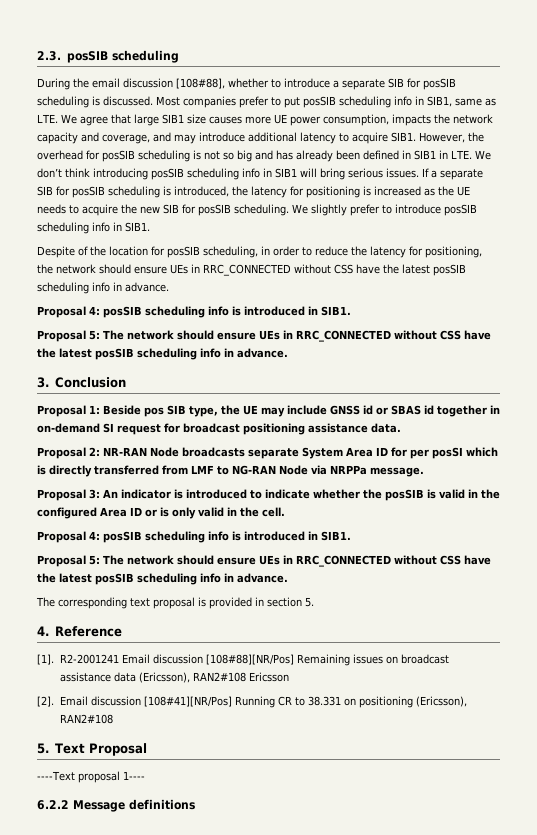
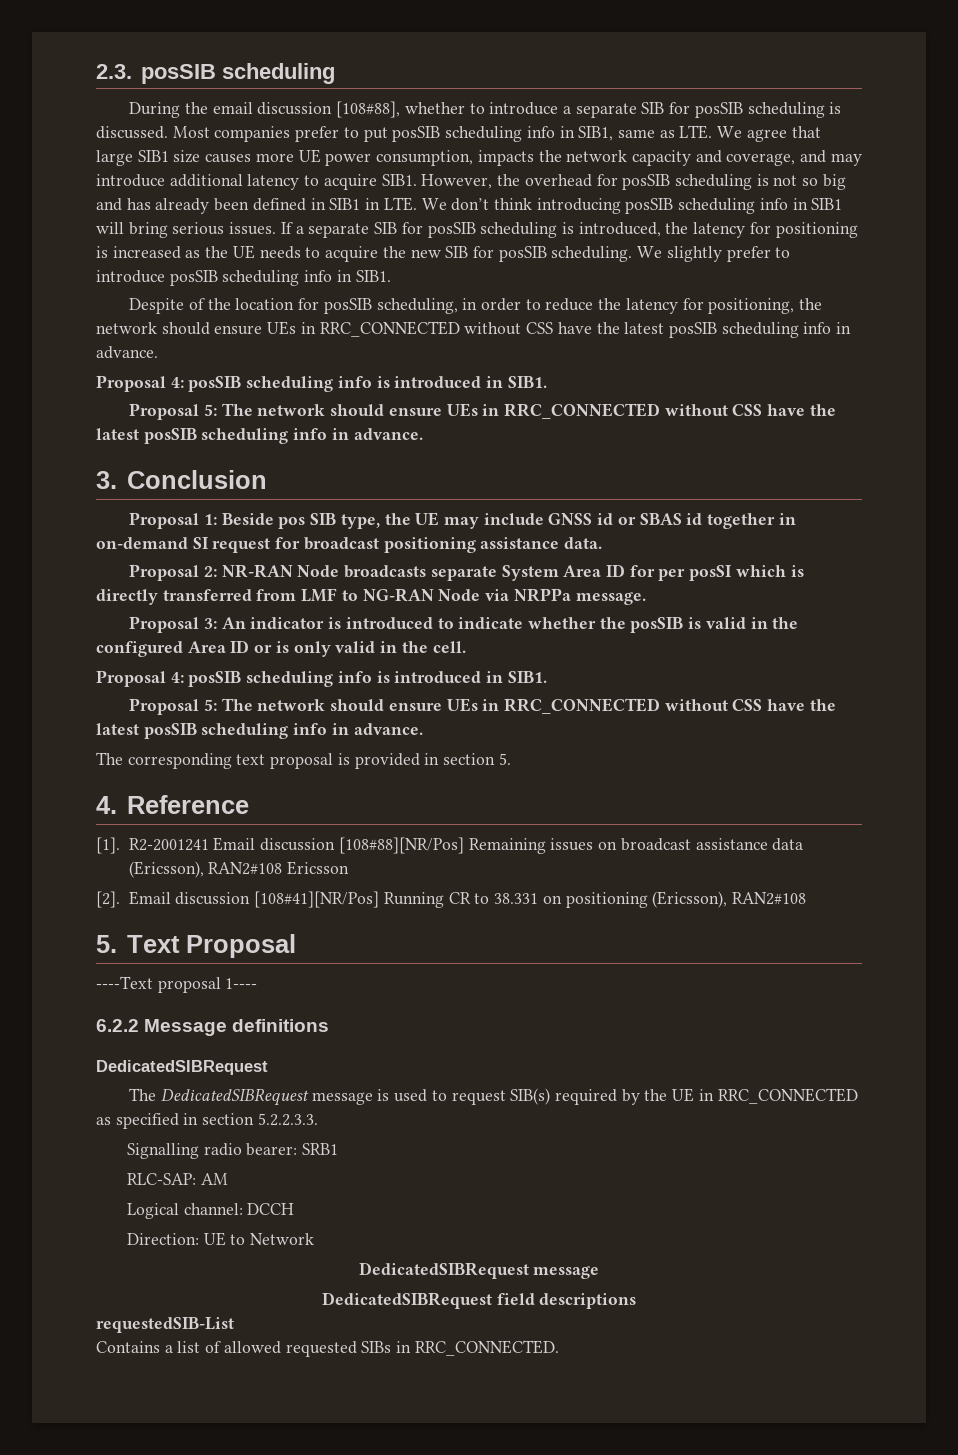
  6.2.2 Message definitions
+ DedicatedSIBRequest
+ The DedicatedSIBRequest message is used to request SIB(s) required by the UE in RRC_CONNECTED as specified in section 5.2.2.3.3.
+ Signalling radio bearer: SRB1
+ RLC-SAP: AM
+ Logical channel: DCCH
+ Direction: UE to Network
+ DedicatedSIBRequest message
+ DedicatedSIBRequest field descriptions
+ requestedSIB-List
+ Contains a list of allowed requested SIBs in RRC_CONNECTED.

